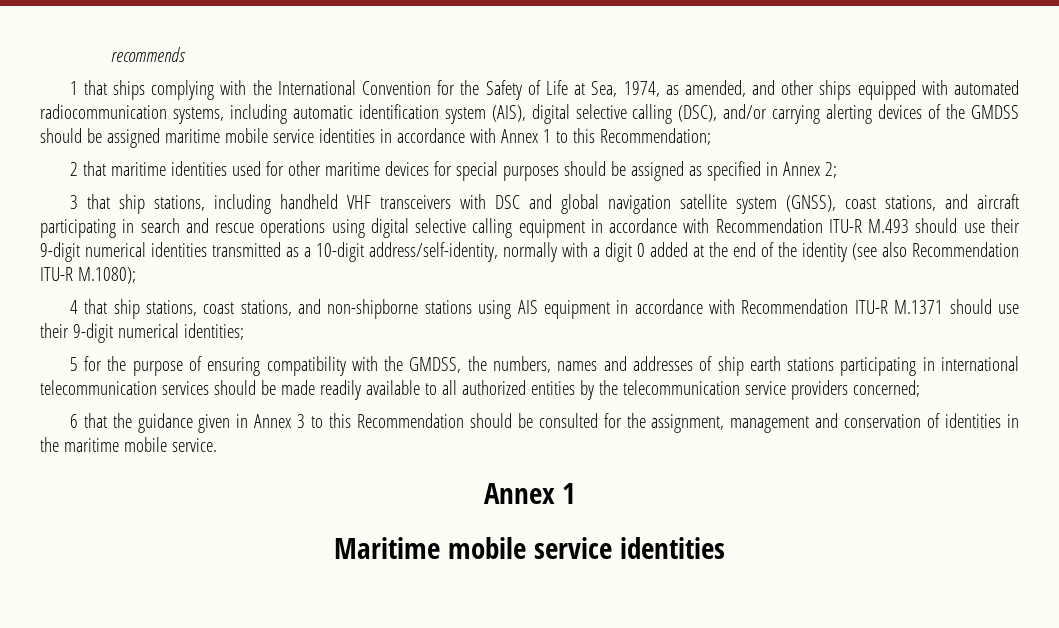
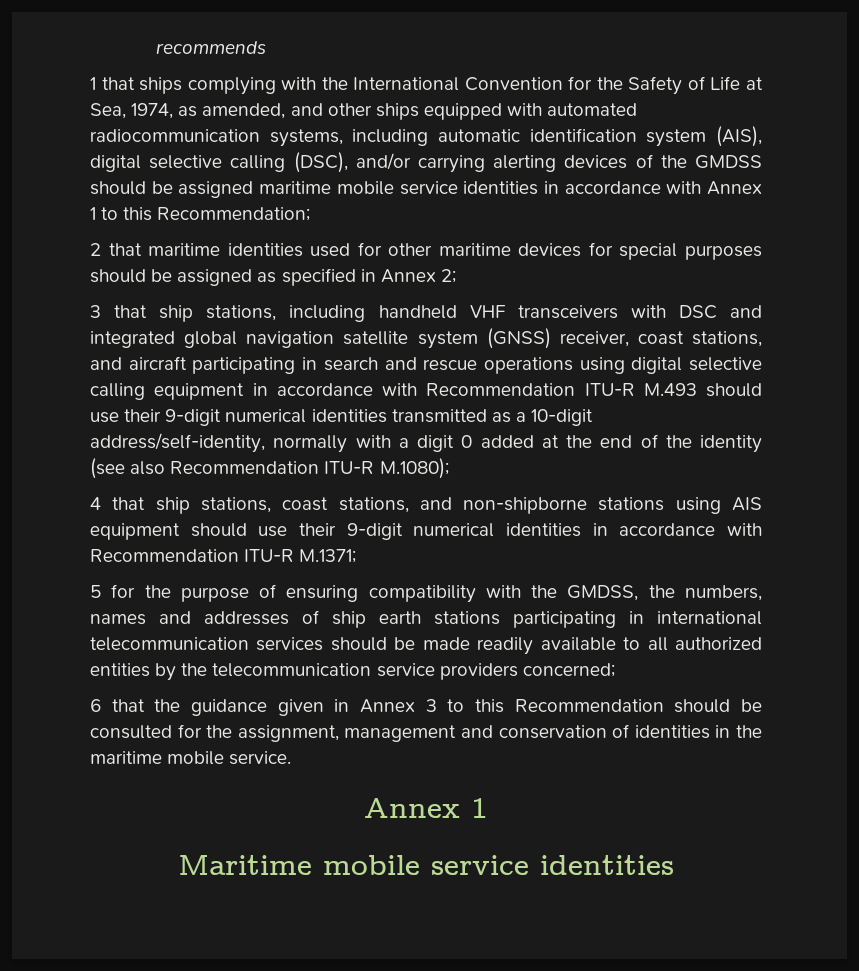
- 3 that ship stations, including handheld VHF transceivers with DSC and global navigation satellite system (GNSS), coast stations, and aircraft participating in search and rescue operations using digital selective calling equipment in accordance with Recommendation ITU-R M.493 should use their 9-digit numerical identities transmitted as a 10-digit address/self-identity, normally with a digit 0 added at the end of the identity (see also Recommendation ITU-R M.1080);
+ 3 that ship stations, including handheld VHF transceivers with DSC and integrated global navigation satellite system (GNSS) receiver, coast stations, and aircraft participating in search and rescue operations using digital selective calling equipment in accordance with Recommendation ITU-R M.493 should use their 9-digit numerical identities transmitted as a 10-digit address/self-identity, normally with a digit 0 added at the end of the identity (see also Recommendation ITU-R M.1080);
- 4 that ship stations, coast stations, and non-shipborne stations using AIS equipment in accordance with Recommendation ITU-R M.1371 should use their 9-digit numerical identities;
+ 4 that ship stations, coast stations, and non-shipborne stations using AIS equipment should use their 9-digit numerical identities in accordance with Recommendation ITU-R M.1371;

